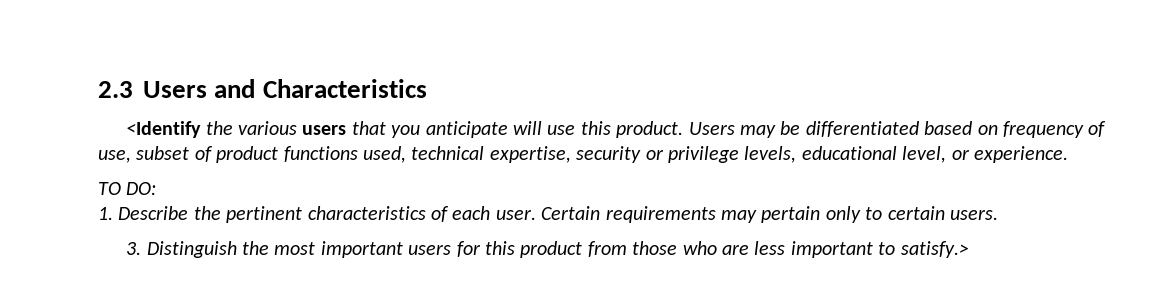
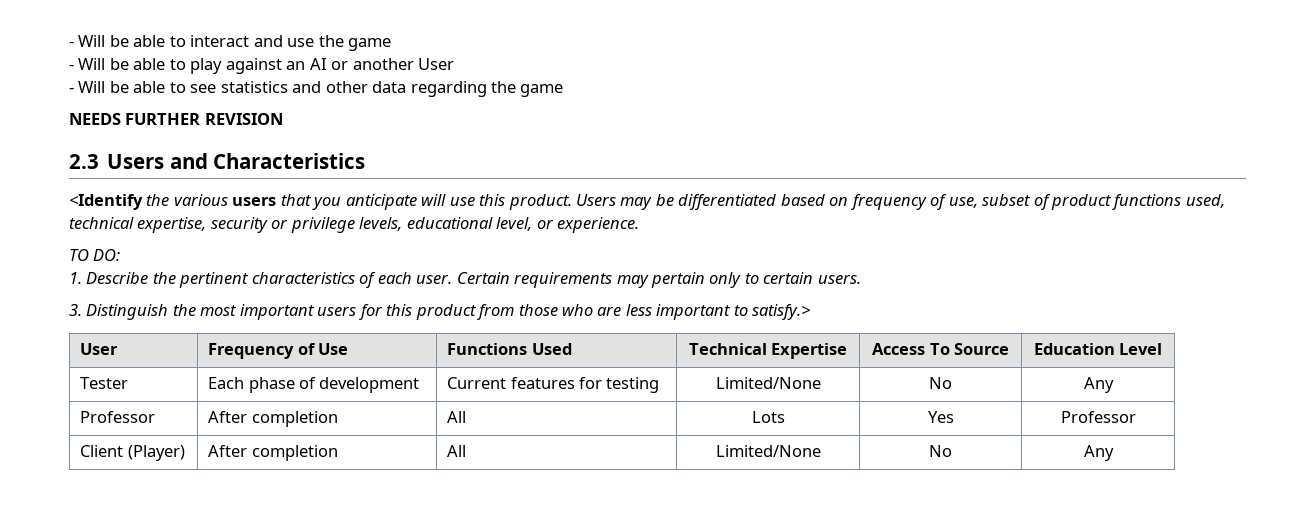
+ - Will be able to interact and use the game
+ - Will be able to play against an AI or another User
+ - Will be able to see statistics and other data regarding the game
+ NEEDS FURTHER REVISION
+ User | Frequency of Use | Functions Used | Technical Expertise | Access To Source | Education Level
+ Tester | Each phase of development | Current features for testing | Limited/None | No | Any
+ Professor | After completion | All | Lots | Yes | Professor
+ Client (Player) | After completion | All | Limited/None | No | Any

